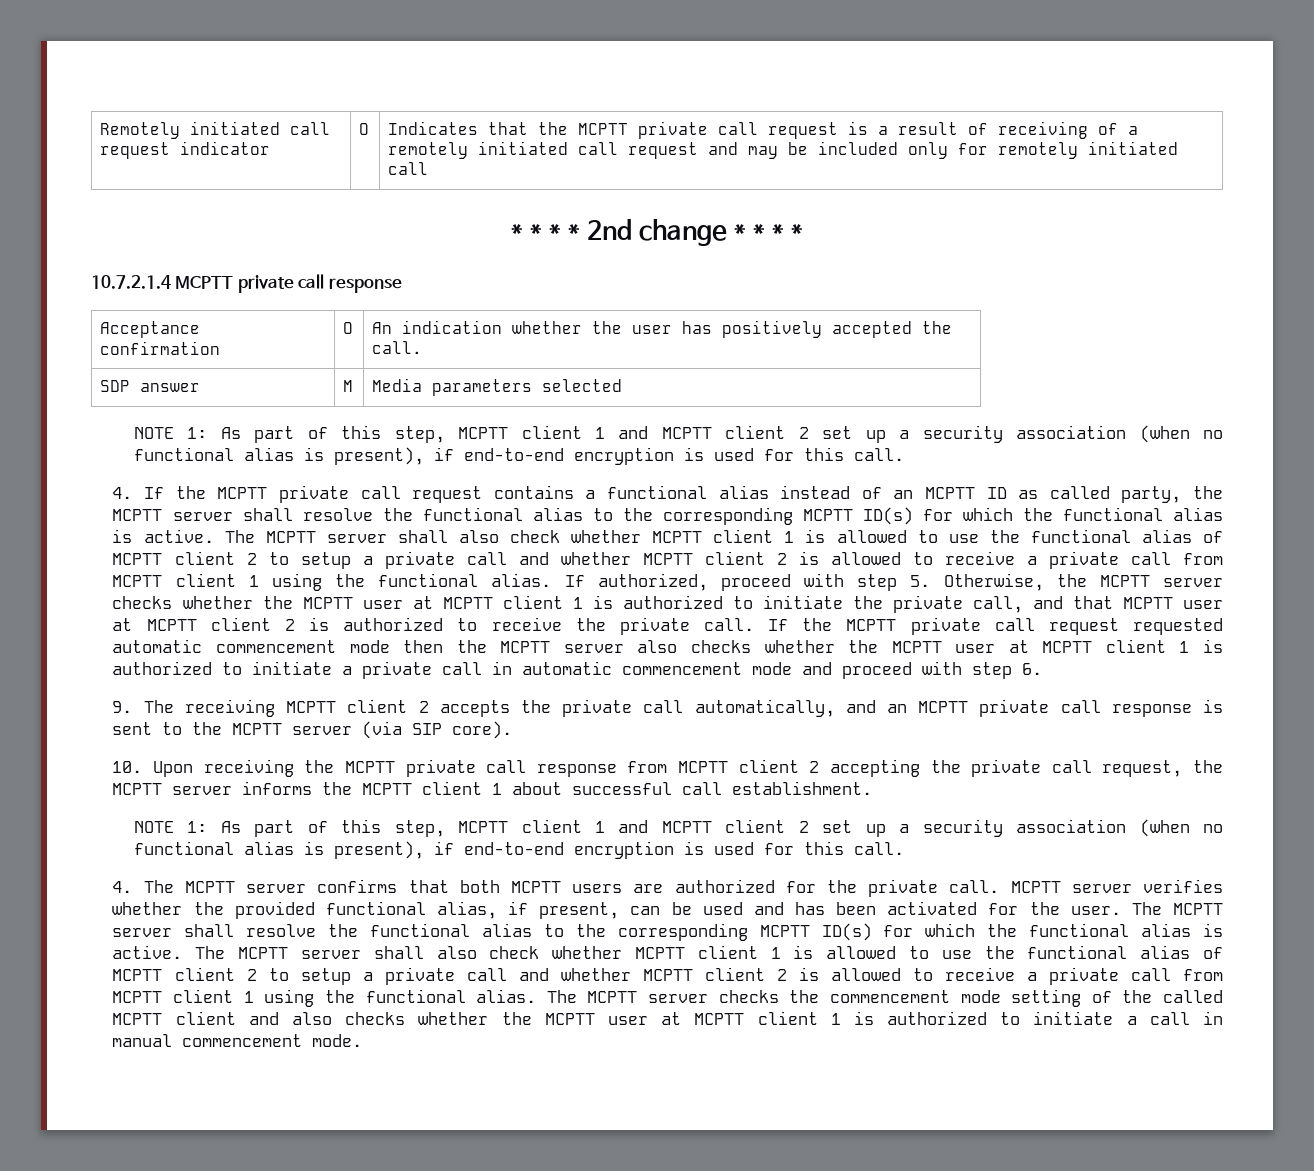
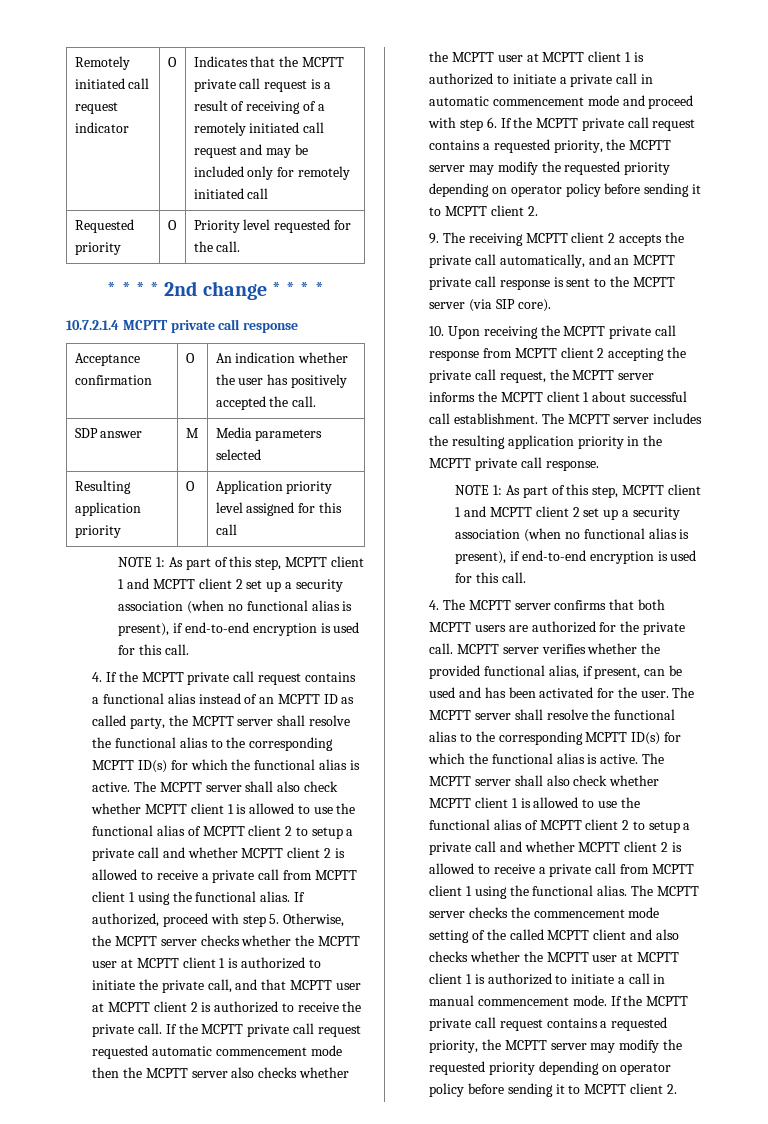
+ Requested priority | O | Priority level requested for the call.
+ Resulting application priority | O | Application priority level assigned for this call
- If the MCPTT private call request requested automatic commencement mode then the MCPTT server also checks whether the MCPTT user at MCPTT client 1 is authorized to initiate a private call in automatic commencement mode and proceed with step 6.
+ If the MCPTT private call request requested automatic commencement mode then the MCPTT server also checks whether the MCPTT user at MCPTT client 1 is authorized to initiate a private call in automatic commencement mode and proceed with step 6. If the MCPTT private call request contains a requested priority, the MCPTT server may modify the requested priority depending on operator policy before sending it to MCPTT client 2.
+ The MCPTT server includes the resulting application priority in the MCPTT private call response.
- The MCPTT server checks the commencement mode setting of the called MCPTT client and also checks whether the MCPTT user at MCPTT client 1 is authorized to initiate a call in manual commencement mode.
+ The MCPTT server checks the commencement mode setting of the called MCPTT client and also checks whether the MCPTT user at MCPTT client 1 is authorized to initiate a call in manual commencement mode. If the MCPTT private call request contains a requested priority, the MCPTT server may modify the requested priority depending on operator policy before sending it to MCPTT client 2.

